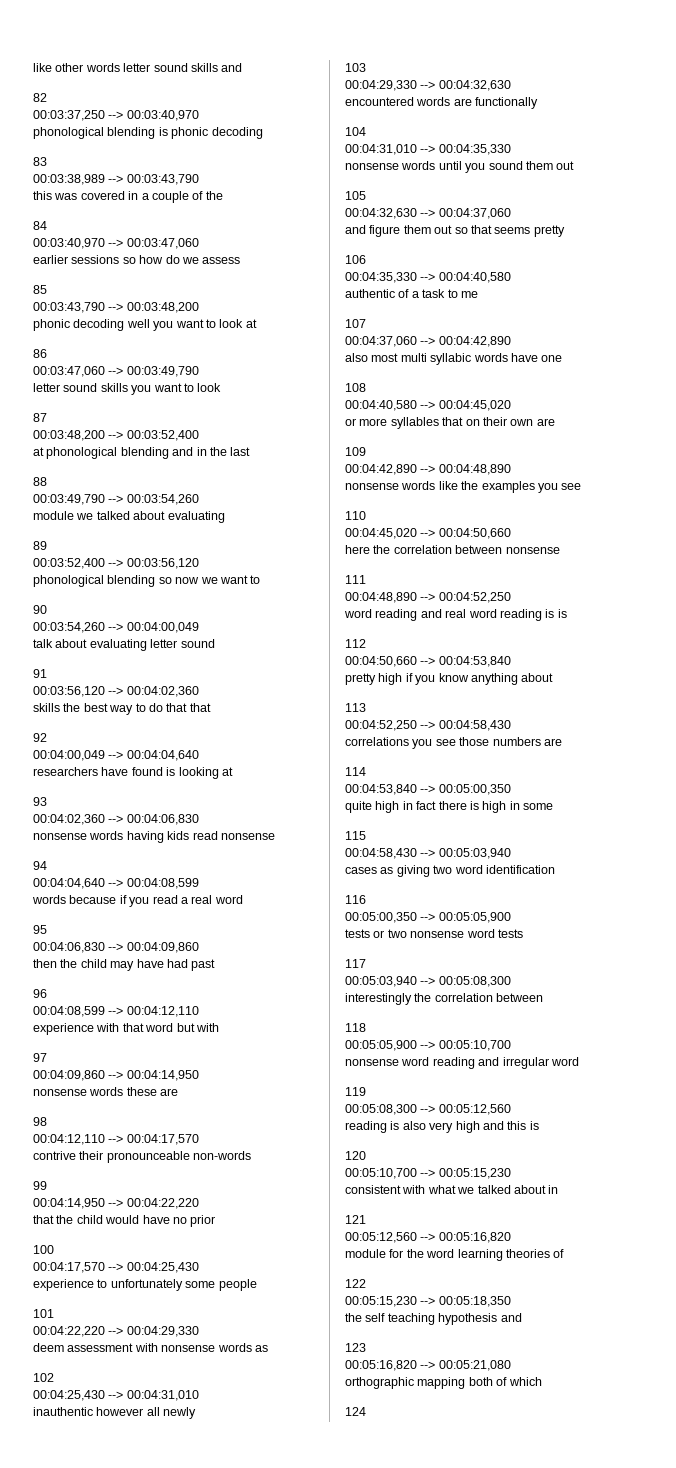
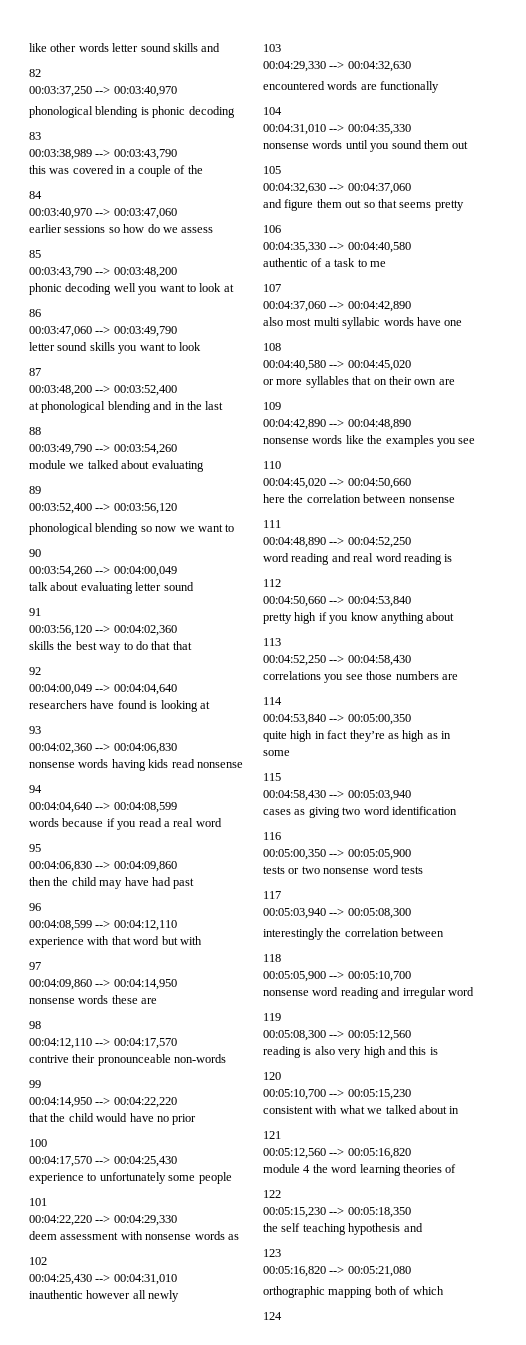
- word reading and real word reading is is
+ word reading and real word reading is
- quite high in fact there is high in some
+ quite high in fact they’re as high as in some
- module for the word learning theories of
+ module 4 the word learning theories of

